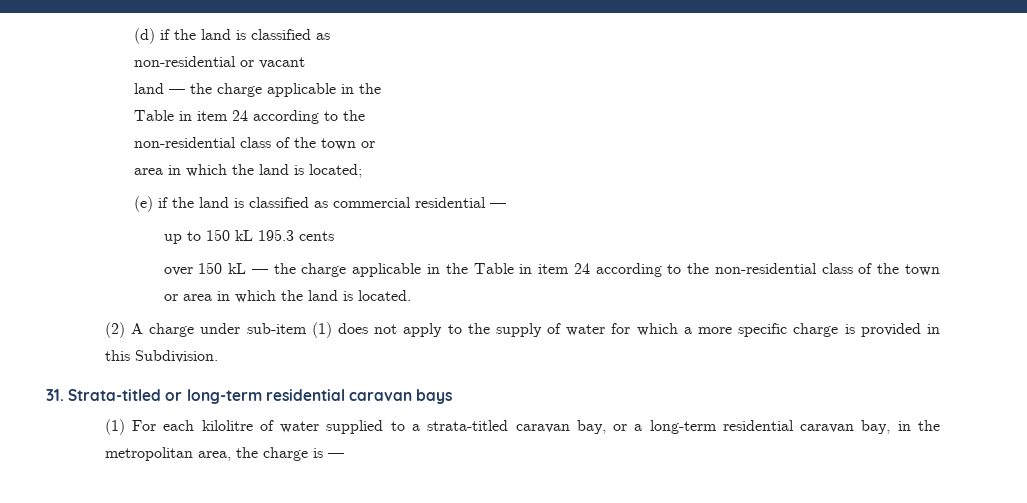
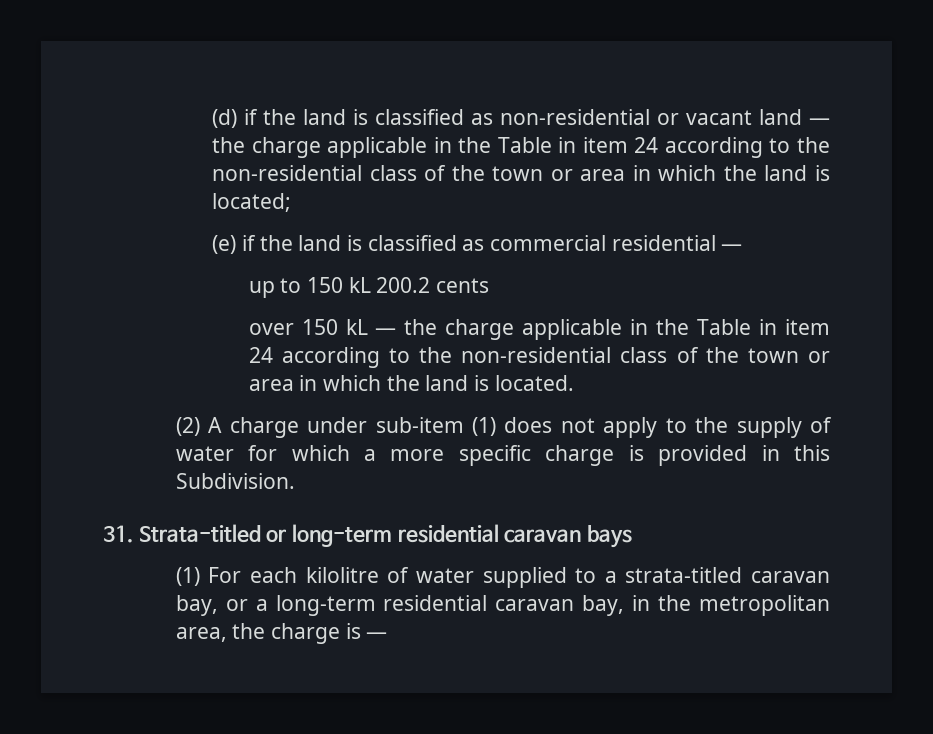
- (d) if the land is classified as
- non-residential or vacant
- land — the charge applicable in the
- Table in item 24 according to the
- non-residential class of the town or
- area in which the land is located;
+ (d) if the land is classified as non-residential or vacant land — the charge applicable in the Table in item 24 according to the non-residential class of the town or area in which the land is located;
- up to 150 kL 195.3 cents
+ up to 150 kL 200.2 cents

